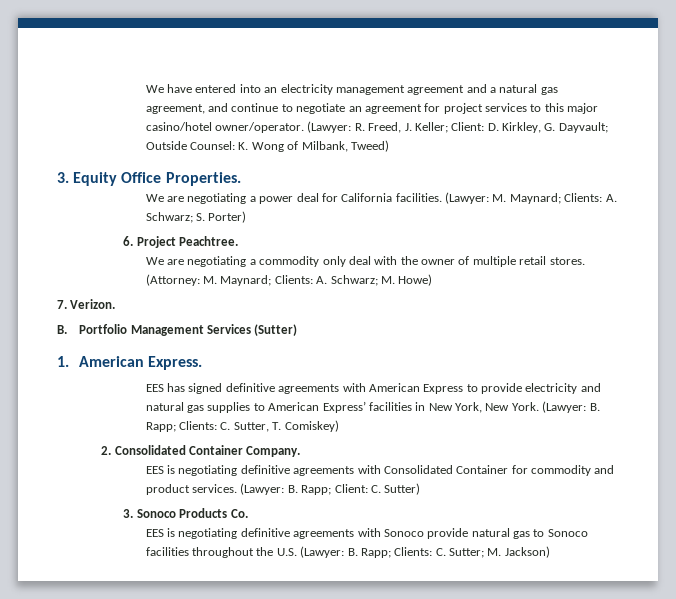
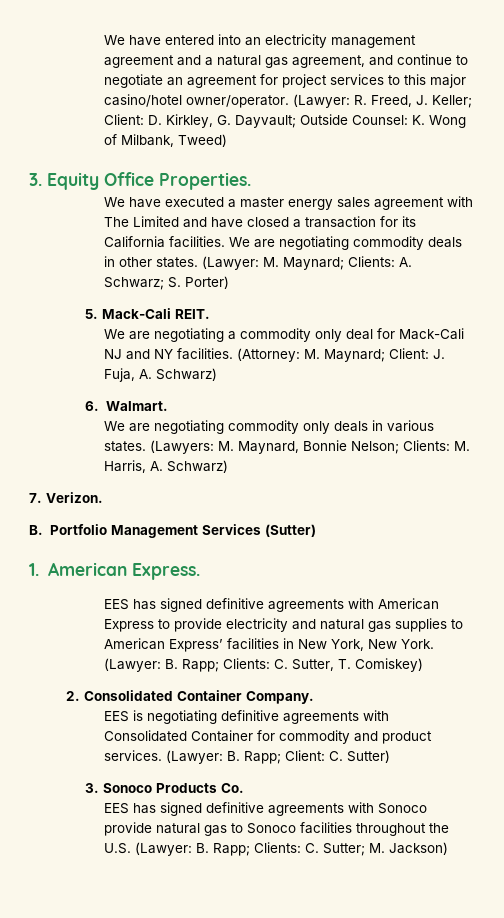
- We are negotiating a power deal for California facilities.
+ We have executed a master energy sales agreement with The Limited and have closed a transaction for its California facilities. We are negotiating commodity deals in other states.
- 6. Project Peachtree.
+ 5. Mack-Cali REIT.
- We are negotiating a commodity only deal with the owner of multiple retail stores. (Attorney: M. Maynard; Clients: A. Schwarz; M. Howe)
+ We are negotiating a commodity only deal for Mack-Cali NJ and NY facilities. (Attorney: M. Maynard; Client: J. Fuja, A. Schwarz)
+ 6. Walmart.
+ We are negotiating commodity only deals in various states. (Lawyers: M. Maynard, Bonnie Nelson; Clients: M. Harris, A. Schwarz)
- EES is negotiating definitive agreements with Sonoco provide natural gas to Sonoco facilities throughout the U.S. (Lawyer: B. Rapp; Clients: C. Sutter; M. Jackson)
+ EES has signed definitive agreements with Sonoco provide natural gas to Sonoco facilities throughout the U.S. (Lawyer: B. Rapp; Clients: C. Sutter; M. Jackson)

